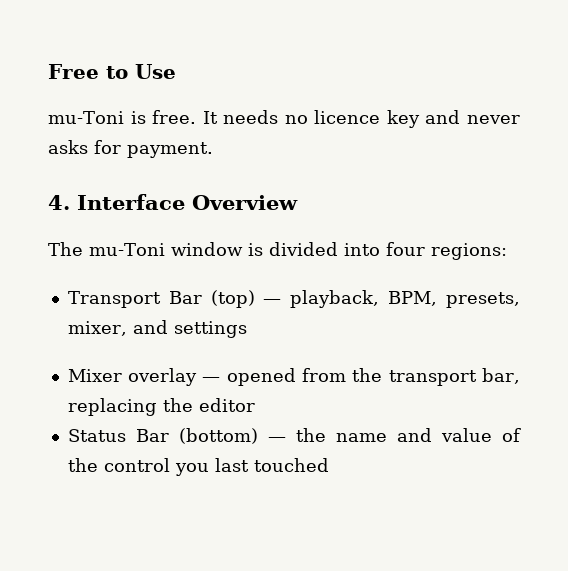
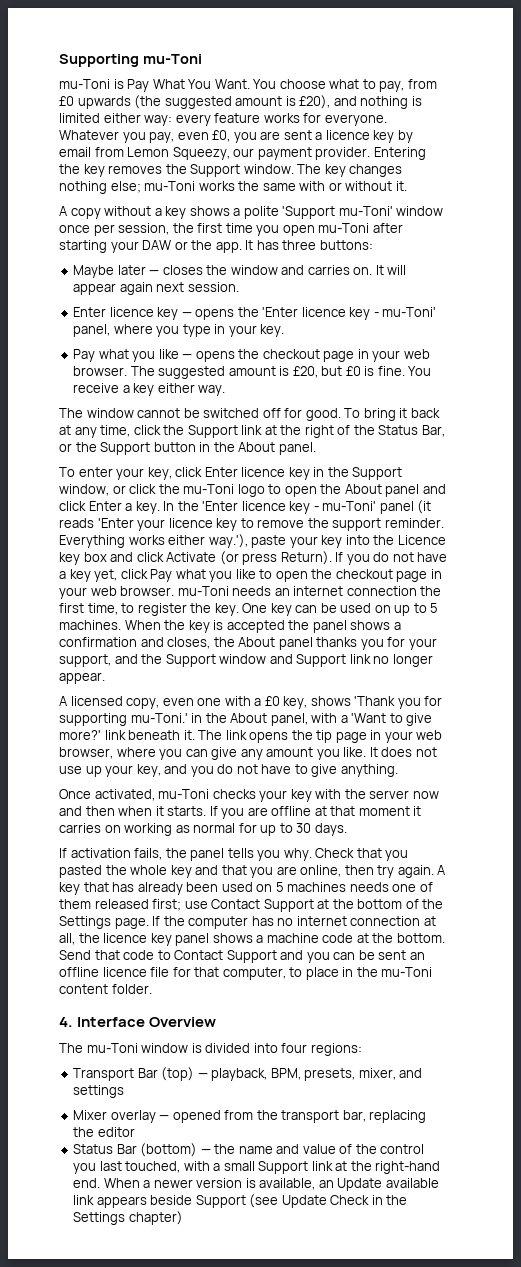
- Free to Use
+ Supporting mu-Toni
- mu-Toni is free. It needs no licence key and never asks for payment.
+ mu-Toni is Pay What You Want. You choose what to pay, from £0 upwards (the suggested amount is £20), and nothing is limited either way: every feature works for everyone. Whatever you pay, even £0, you are sent a licence key by email from Lemon Squeezy, our payment provider. Entering the key removes the Support window. The key changes nothing else; mu-Toni works the same with or without it.
+ A copy without a key shows a polite 'Support mu-Toni' window once per session, the first time you open mu-Toni after starting your DAW or the app. It has three buttons:
+ Maybe later — closes the window and carries on. It will appear again next session.
+ Enter licence key — opens the 'Enter licence key - mu-Toni' panel, where you type in your key.
+ Pay what you like — opens the checkout page in your web browser. The suggested amount is £20, but £0 is fine. You receive a key either way.
+ The window cannot be switched off for good. To bring it back at any time, click the Support link at the right of the Status Bar, or the Support button in the About panel.
+ To enter your key, click Enter licence key in the Support window, or click the mu-Toni logo to open the About panel and click Enter a key. In the 'Enter licence key - mu-Toni' panel (it reads 'Enter your licence key to remove the support reminder. Everything works either way.'), paste your key into the Licence key box and click Activate (or press Return). If you do not have a key yet, click Pay what you like to open the checkout page in your web browser. mu-Toni needs an internet connection the first time, to register the key. One key can be used on up to 5 machines. When the key is accepted the panel shows a confirmation and closes, the About panel thanks you for your support, and the Support window and Support link no longer appear.
+ A licensed copy, even one with a £0 key, shows 'Thank you for supporting mu-Toni.' in the About panel, with a 'Want to give more?' link beneath it. The link opens the tip page in your web browser, where you can give any amount you like. It does not use up your key, and you do not have to give anything.
+ Once activated, mu-Toni checks your key with the server now and then when it starts. If you are offline at that moment it carries on working as normal for up to 30 days.
+ If activation fails, the panel tells you why. Check that you pasted the whole key and that you are online, then try again. A key that has already been used on 5 machines needs one of them released first; use Contact Support at the bottom of the Settings page. If the computer has no internet connection at all, the licence key panel shows a machine code at the bottom. Send that code to Contact Support and you can be sent an offline licence file for that computer, to place in the mu-Toni content folder.
- Status Bar (bottom) — the name and value of the control you last touched
+ Status Bar (bottom) — the name and value of the control you last touched, with a small Support link at the right-hand end. When a newer version is available, an Update available link appears beside Support (see Update Check in the Settings chapter)

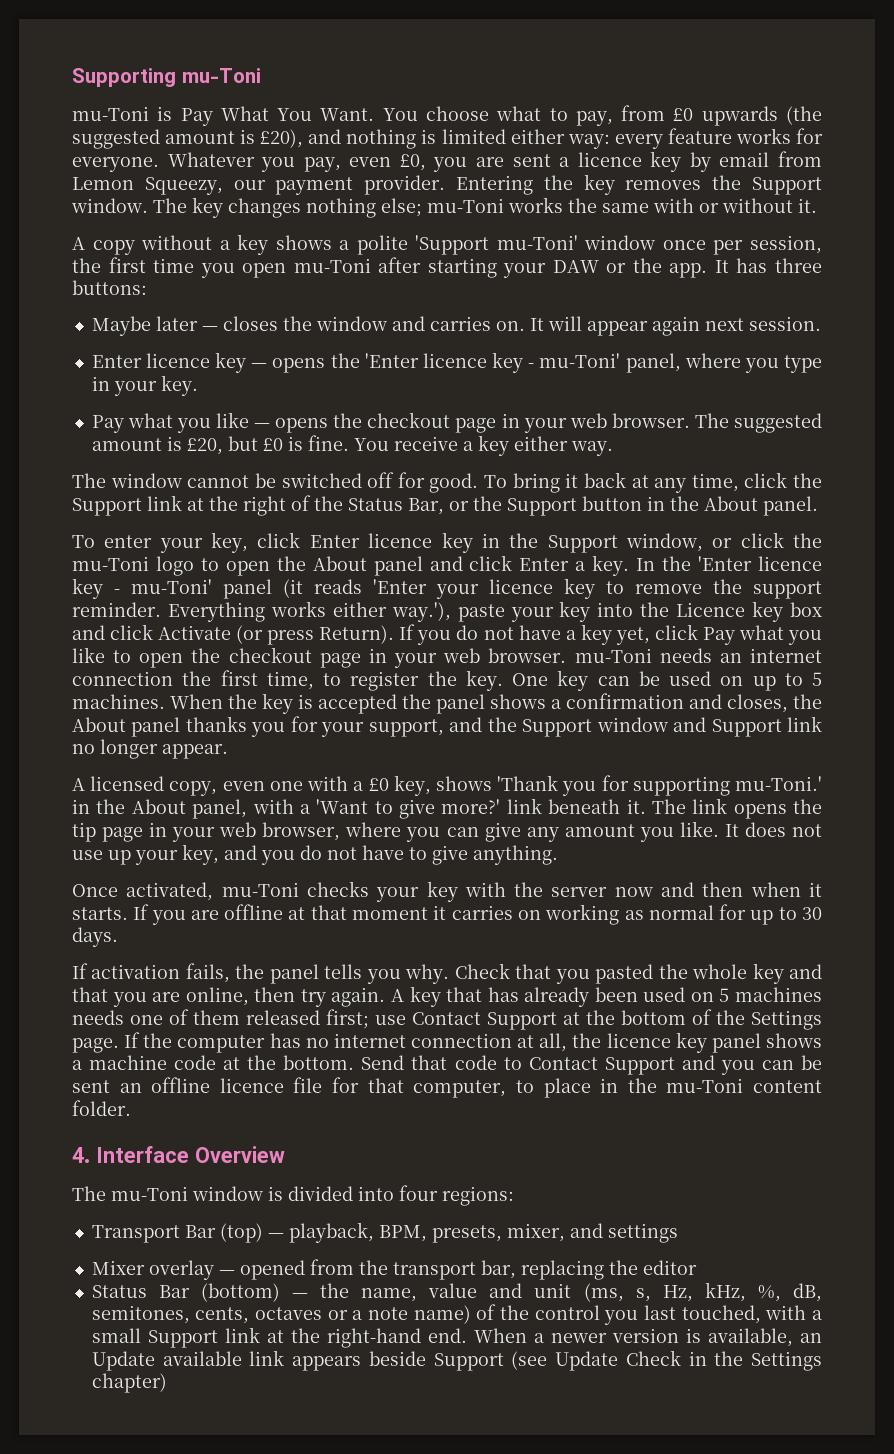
- Status Bar (bottom) — the name and value of the control you last touched, with a small Support link at the right-hand end.
+ Status Bar (bottom) — the name, value and unit (ms, s, Hz, kHz, %, dB, semitones, cents, octaves or a note name) of the control you last touched, with a small Support link at the right-hand end.

